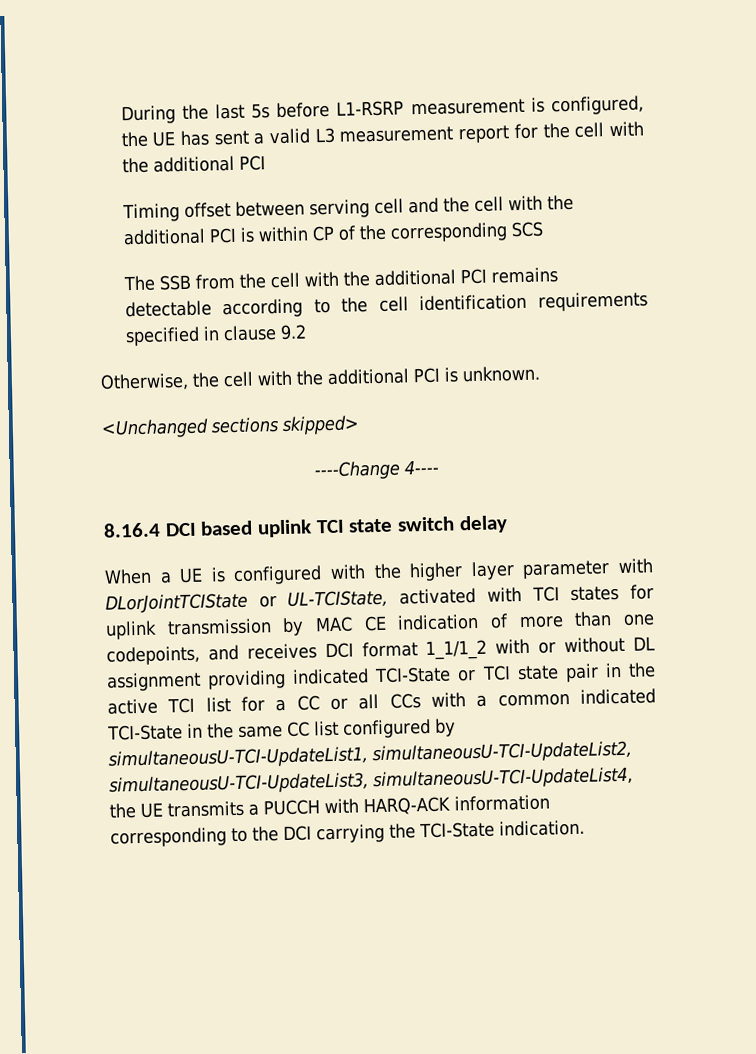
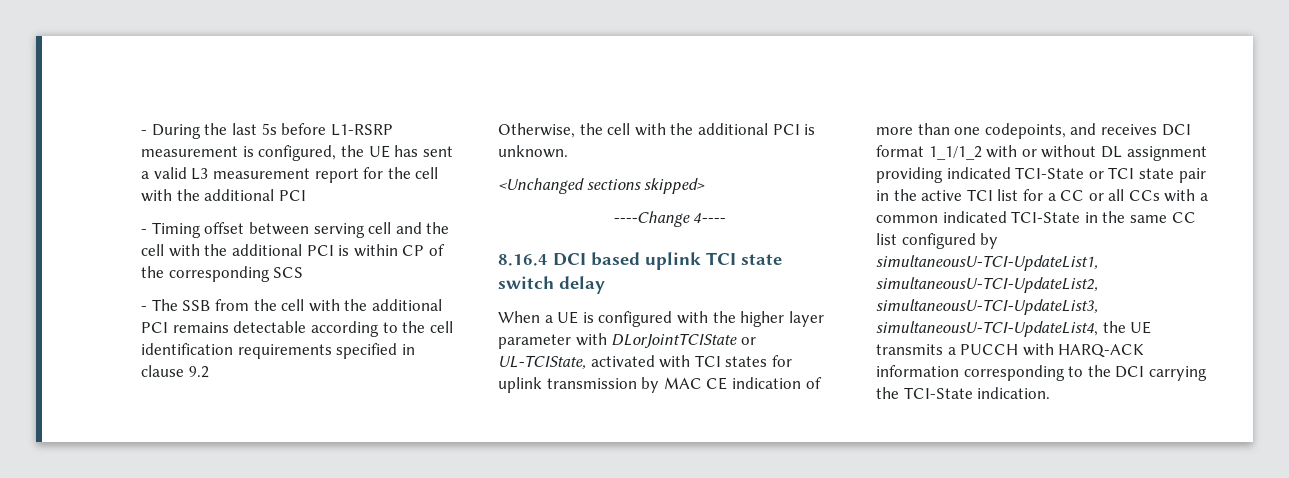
- During the last 5s before L1-RSRP measurement is configured, the UE has sent a valid L3 measurement report for the cell with the additional PCI
+ - During the last 5s before L1-RSRP measurement is configured, the UE has sent a valid L3 measurement report for the cell with the additional PCI
- Timing offset between serving cell and the cell with the additional PCI is within CP of the corresponding SCS
+ - Timing offset between serving cell and the cell with the additional PCI is within CP of the corresponding SCS
- The SSB from the cell with the additional PCI remains detectable according to the cell identification requirements specified in clause 9.2
+ - The SSB from the cell with the additional PCI remains detectable according to the cell identification requirements specified in clause 9.2

